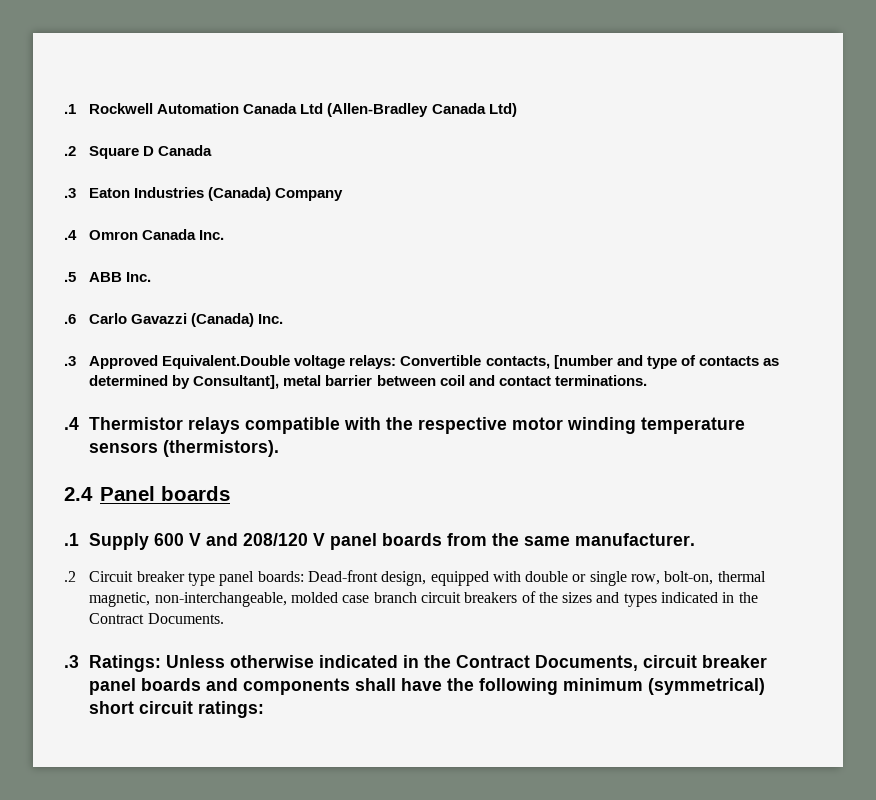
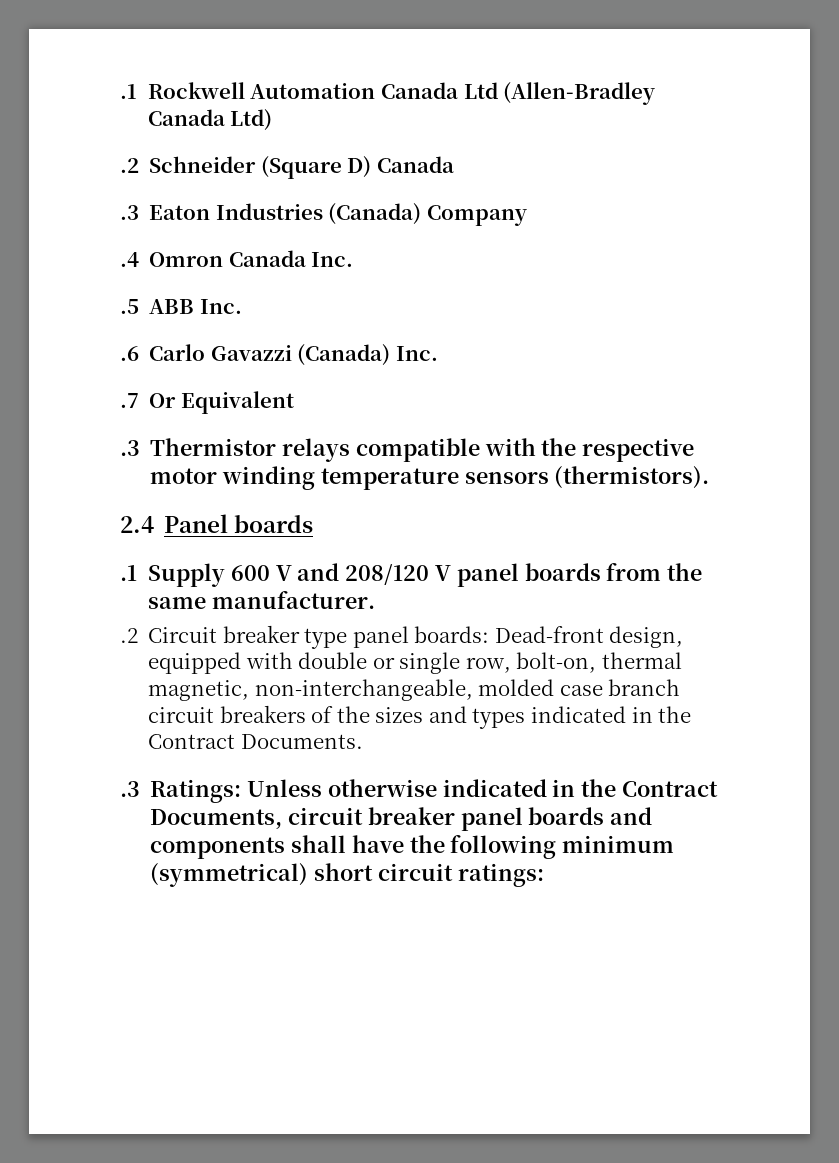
- .2 Square D Canada
+ .2 Schneider (Square D) Canada
- .3 Approved Equivalent.Double voltage relays: Convertible contacts, [number and type of contacts as determined by Consultant], metal barrier between coil and contact terminations.
- .4 Thermistor relays compatible with the respective motor winding temperature sensors (thermistors).
+ .7 Or Equivalent
+ .3 Thermistor relays compatible with the respective motor winding temperature sensors (thermistors).

